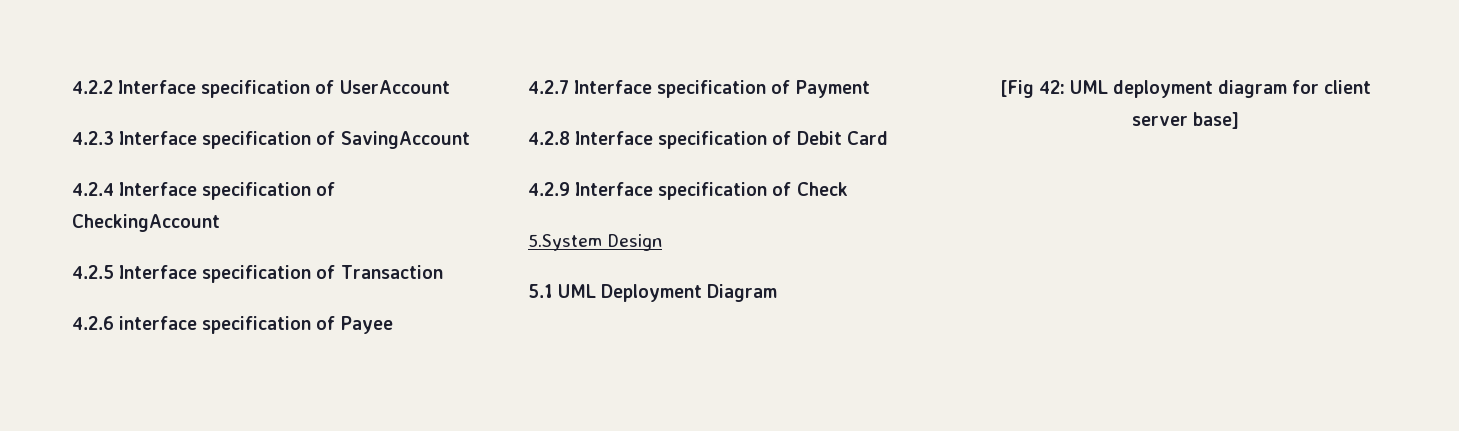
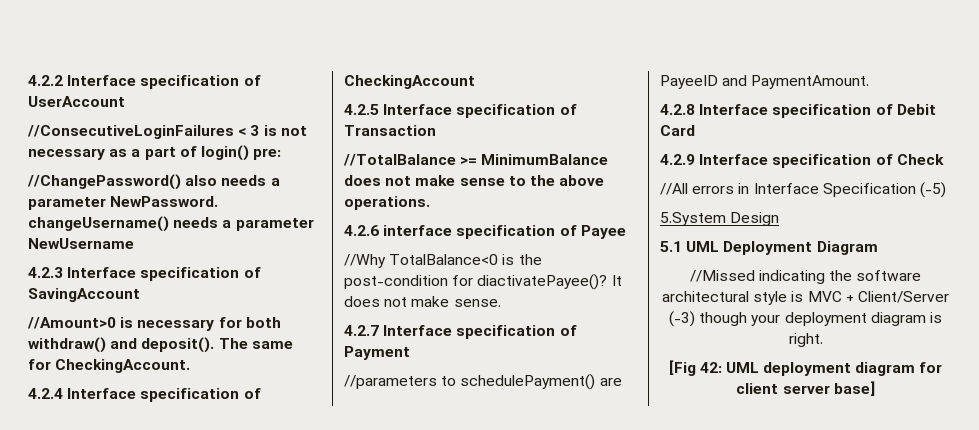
+ //ConsecutiveLoginFailures < 3 is not necessary as a part of login() pre:
+ //ChangePassword() also needs a parameter NewPassword. changeUsername() needs a parameter NewUsername
+ //Amount>0 is necessary for both withdraw() and deposit(). The same for CheckingAccount.
+ //TotalBalance >= MinimumBalance does not make sense to the above operations.
+ //Why TotalBalance<0 is the post-condition for diactivatePayee()? It does not make sense.
+ //parameters to schedulePayment() are PayeeID and PaymentAmount.
+ //All errors in Interface Specification (-5)
+ //Missed indicating the software architectural style is MVC + Client/Server (-3) though your deployment diagram is right.

